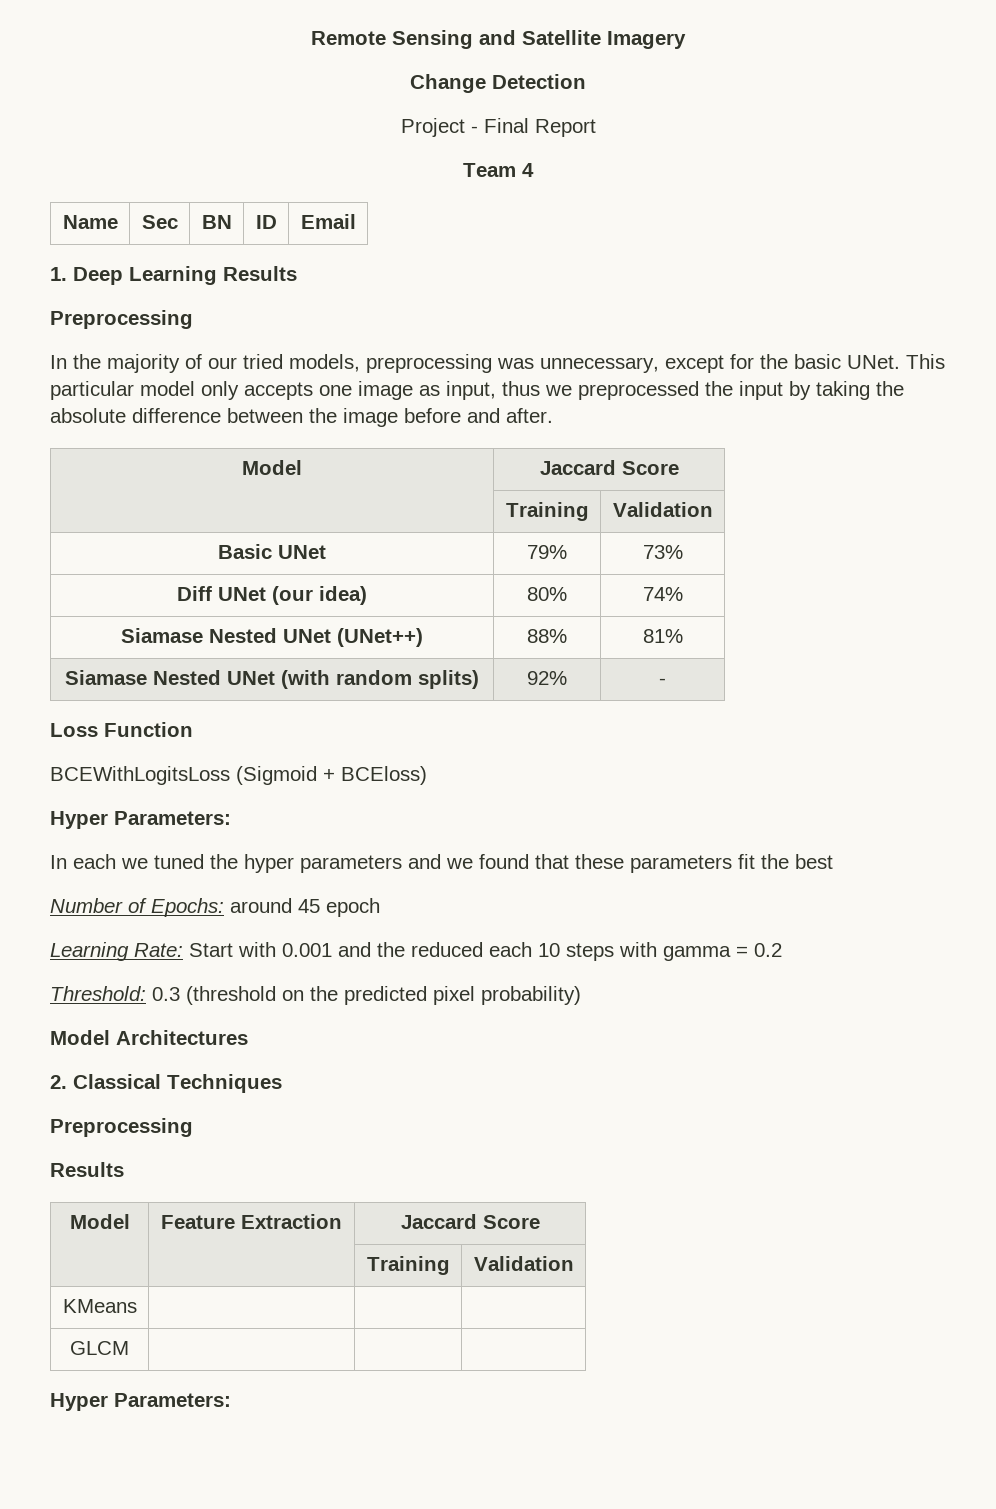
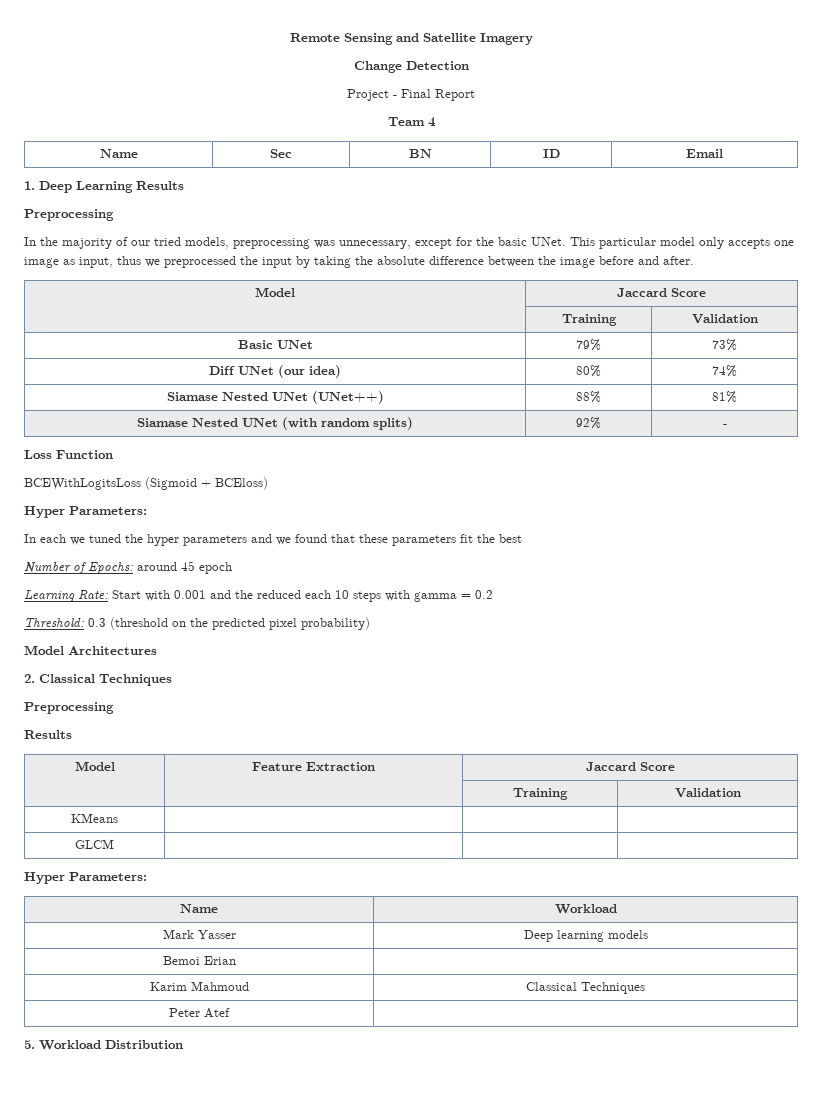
+ Name | Workload
+ Mark Yasser | Deep learning models
+ Bemoi Erian |
+ Karim Mahmoud | Classical Techniques
+ Peter Atef |
+ 5. Workload Distribution

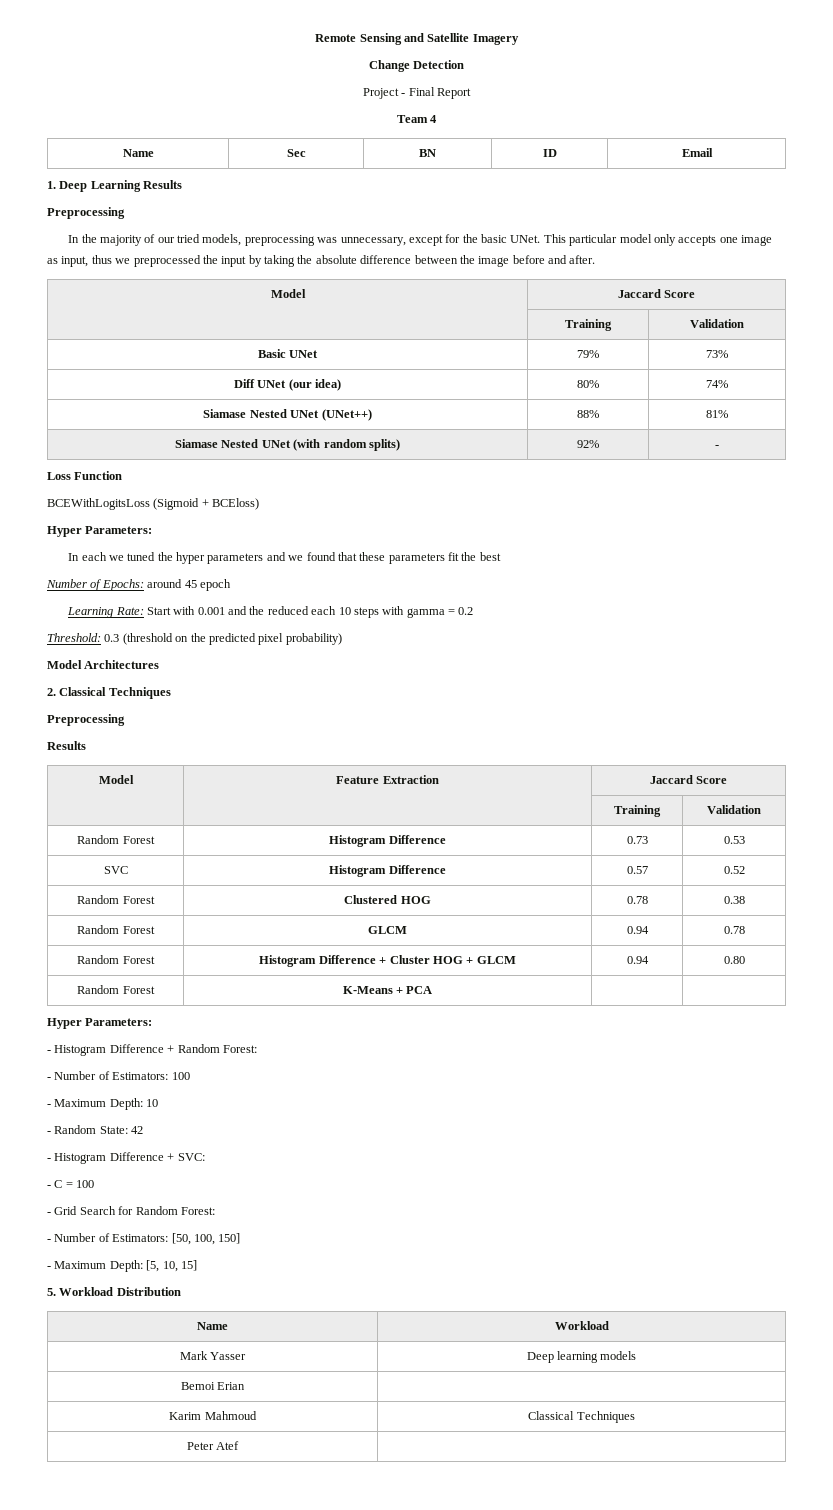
- KMeans | | |
- GLCM | | |
+ Random Forest | Histogram Difference | 0.73 | 0.53
+ SVC | Histogram Difference | 0.57 | 0.52
+ Random Forest | Clustered HOG | 0.78 | 0.38
+ Random Forest | GLCM | 0.94 | 0.78
+ Random Forest | Histogram Difference + Cluster HOG + GLCM | 0.94 | 0.80
+ Random Forest | K-Means + PCA | |
  Hyper Parameters:
+ - Histogram Difference + Random Forest:
+ - Number of Estimators: 100
+ - Maximum Depth: 10
+ - Random State: 42
+ - Histogram Difference + SVC:
+ - C = 100
+ - Grid Search for Random Forest:
+ - Number of Estimators: [50, 100, 150]
+ - Maximum Depth: [5, 10, 15]
+ 5. Workload Distribution
- 5. Workload Distribution

